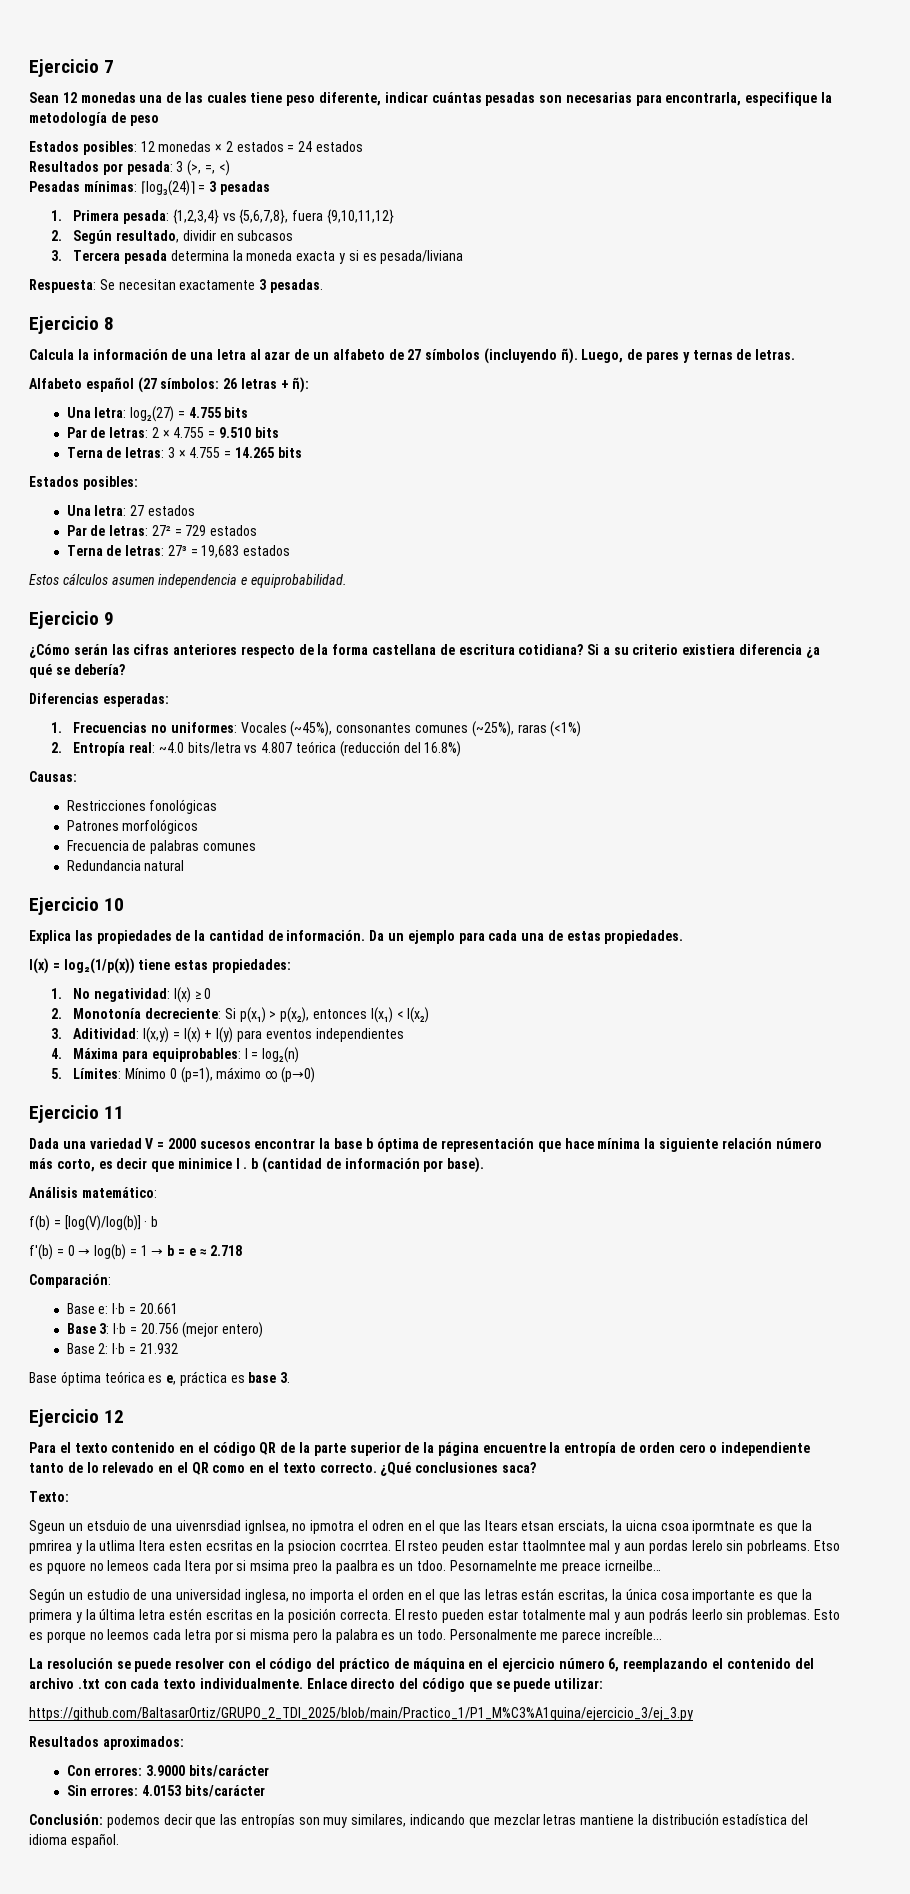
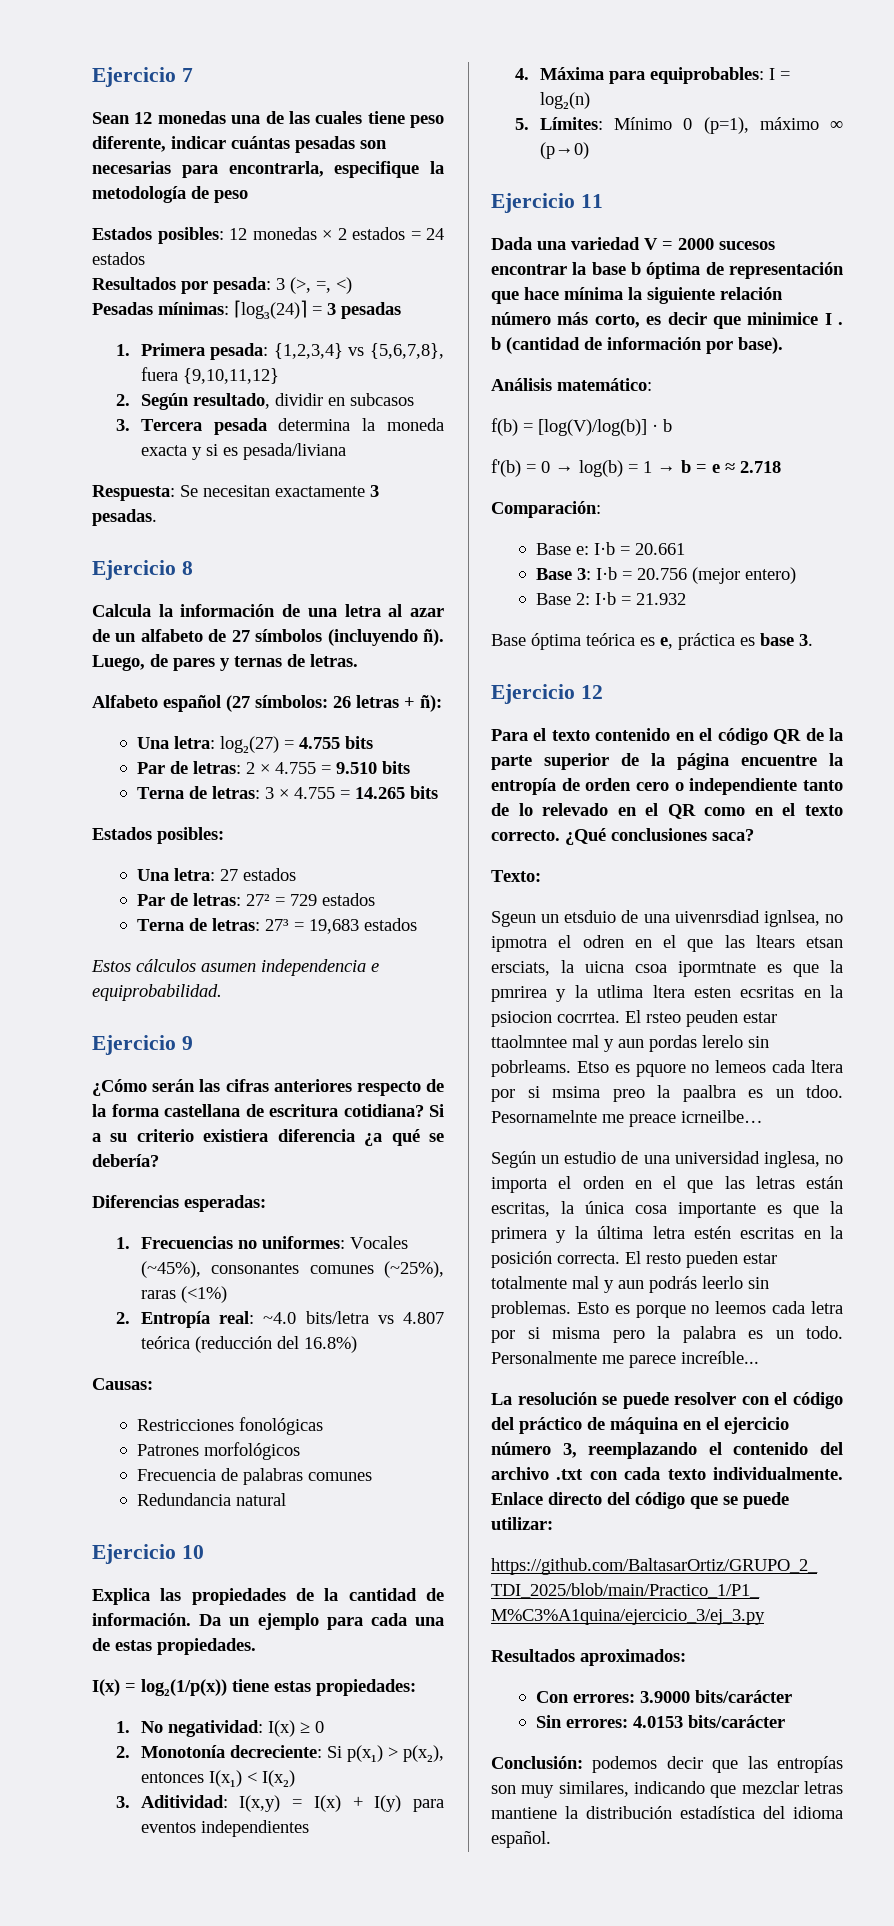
- La resolución se puede resolver con el código del práctico de máquina en el ejercicio número 6, reemplazando el contenido del archivo .txt con cada texto individualmente.
+ La resolución se puede resolver con el código del práctico de máquina en el ejercicio número 3, reemplazando el contenido del archivo .txt con cada texto individualmente.

